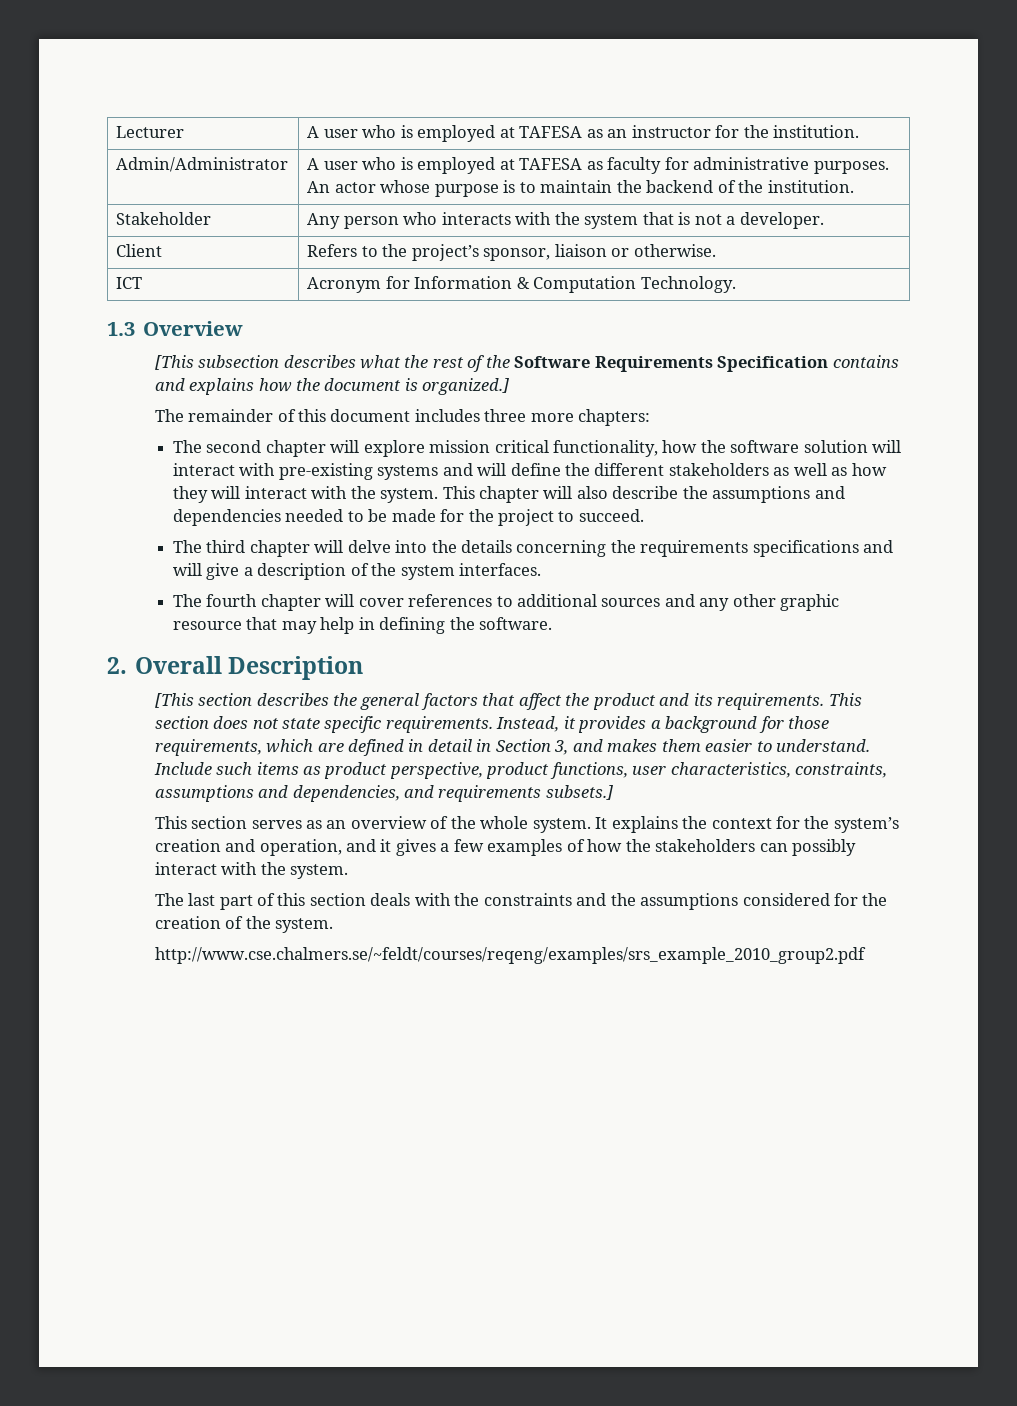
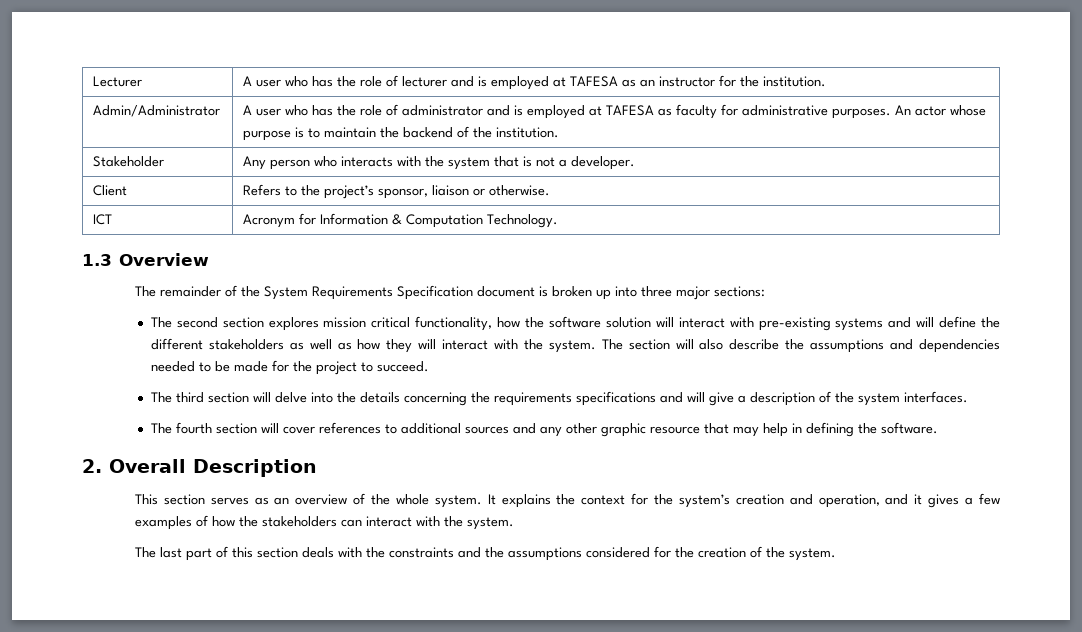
- Lecturer | A user who is employed at TAFESA as an instructor for the institution.
+ Lecturer | A user who has the role of lecturer and is employed at TAFESA as an instructor for the institution.
- Admin/Administrator | A user who is employed at TAFESA as faculty for administrative purposes. An actor whose purpose is to maintain the backend of the institution.
+ Admin/Administrator | A user who has the role of administrator and is employed at TAFESA as faculty for administrative purposes. An actor whose purpose is to maintain the backend of the institution.
- [This subsection describes what the rest of the Software Requirements Specification contains and explains how the document is organized.]
- The remainder of this document includes three more chapters:
+ The remainder of the System Requirements Specification document is broken up into three major sections:
- The second chapter will explore mission critical functionality, how the software solution will interact with pre-existing systems and will define the different stakeholders as well as how they will interact with the system.
+ The second section explores mission critical functionality, how the software solution will interact with pre-existing systems and will define the different stakeholders as well as how they will interact with the system.
- This chapter will also describe the assumptions and dependencies needed to be made for the project to succeed.
+ The section will also describe the assumptions and dependencies needed to be made for the project to succeed.
- The third chapter will delve into the details concerning the requirements specifications and will give a description of the system interfaces.
+ The third section will delve into the details concerning the requirements specifications and will give a description of the system interfaces.
- The fourth chapter will cover references to additional sources and any other graphic resource that may help in defining the software.
+ The fourth section will cover references to additional sources and any other graphic resource that may help in defining the software.
- [This section describes the general factors that affect the product and its requirements. This section does not state specific requirements. Instead, it provides a background for those requirements, which are defined in detail in Section 3, and makes them easier to understand. Include such items as product perspective, product functions, user characteristics, constraints, assumptions and dependencies, and requirements subsets.]
- It explains the context for the system’s creation and operation, and it gives a few examples of how the stakeholders can possibly interact with the system.
+ It explains the context for the system’s creation and operation, and it gives a few examples of how the stakeholders can interact with the system.
- http://www.cse.chalmers.se/~feldt/courses/reqeng/examples/srs_example_2010_group2.pdf

